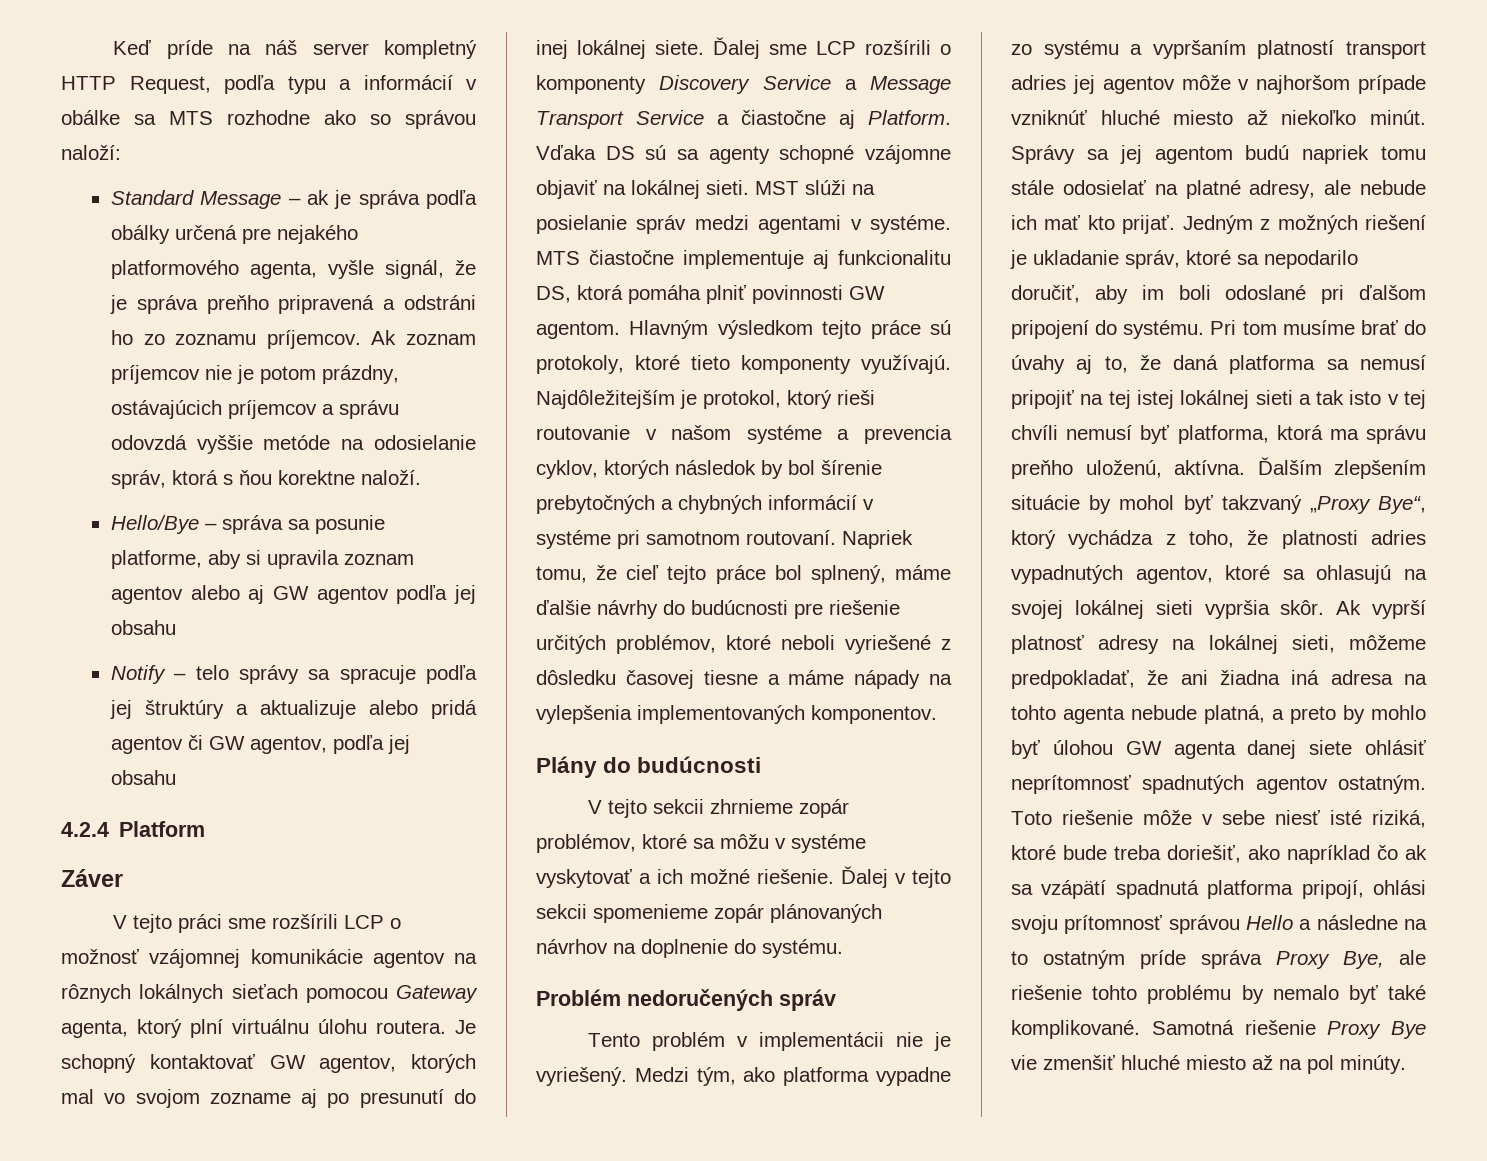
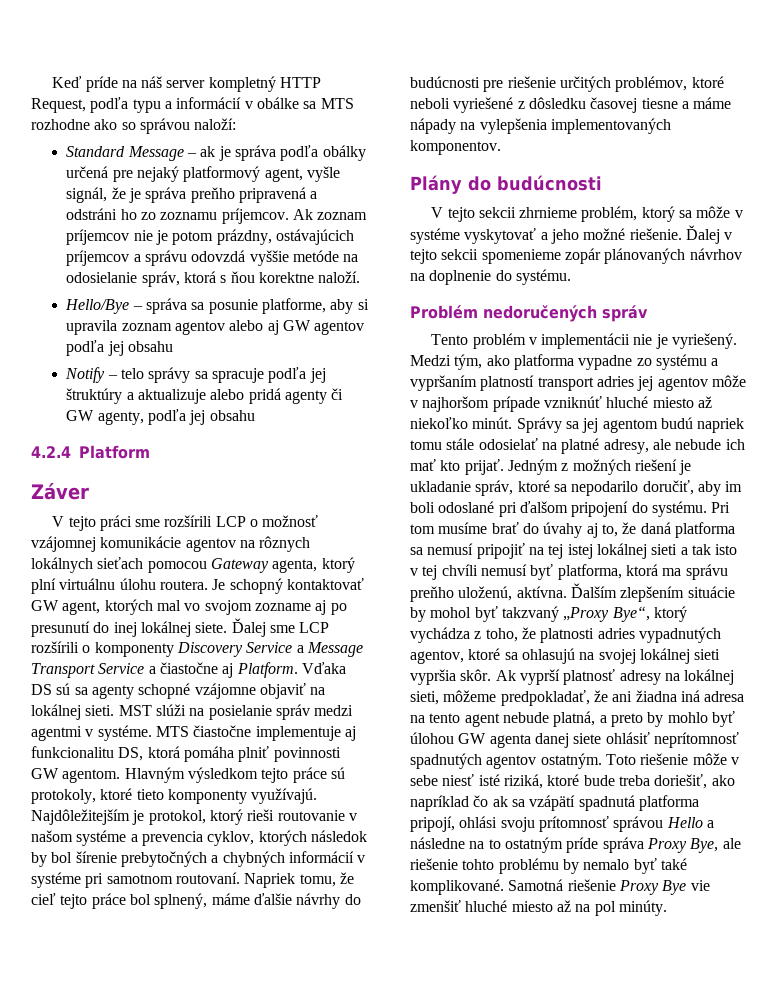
- Standard Message – ak je správa podľa obálky určená pre nejakého platformového agenta, vyšle signál, že je správa preňho pripravená a odstráni ho zo zoznamu príjemcov.
+ Standard Message – ak je správa podľa obálky určená pre nejaký platformový agent, vyšle signál, že je správa preňho pripravená a odstráni ho zo zoznamu príjemcov.
- Notify – telo správy sa spracuje podľa jej štruktúry a aktualizuje alebo pridá agentov či GW agentov, podľa jej obsahu
+ Notify – telo správy sa spracuje podľa jej štruktúry a aktualizuje alebo pridá agenty či GW agenty, podľa jej obsahu
- Je schopný kontaktovať GW agentov, ktorých mal vo svojom zozname aj po presunutí do inej lokálnej siete.
+ Je schopný kontaktovať GW agent, ktorých mal vo svojom zozname aj po presunutí do inej lokálnej siete.
- MST slúži na posielanie správ medzi agentami v systéme.
+ MST slúži na posielanie správ medzi agentmi v systéme.
- V tejto sekcii zhrnieme zopár problémov, ktoré sa môžu v systéme vyskytovať a ich možné riešenie.
+ V tejto sekcii zhrnieme problém, ktorý sa môže v systéme vyskytovať a jeho možné riešenie.
- Ak vyprší platnosť adresy na lokálnej sieti, môžeme predpokladať, že ani žiadna iná adresa na tohto agenta nebude platná, a preto by mohlo byť úlohou GW agenta danej siete ohlásiť neprítomnosť spadnutých agentov ostatným.
+ Ak vyprší platnosť adresy na lokálnej sieti, môžeme predpokladať, že ani žiadna iná adresa na tento agent nebude platná, a preto by mohlo byť úlohou GW agenta danej siete ohlásiť neprítomnosť spadnutých agentov ostatným.

